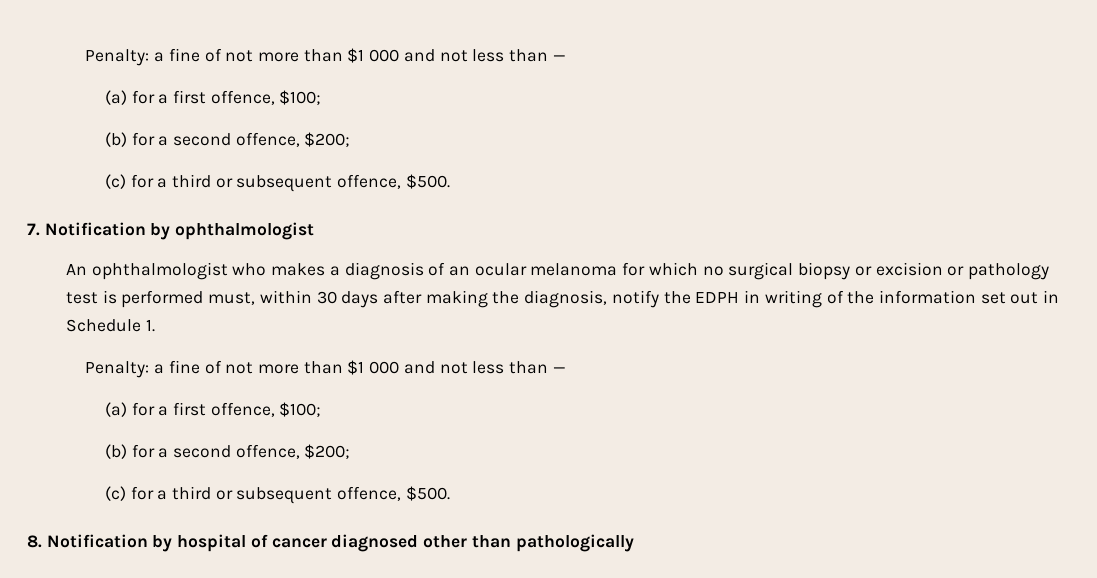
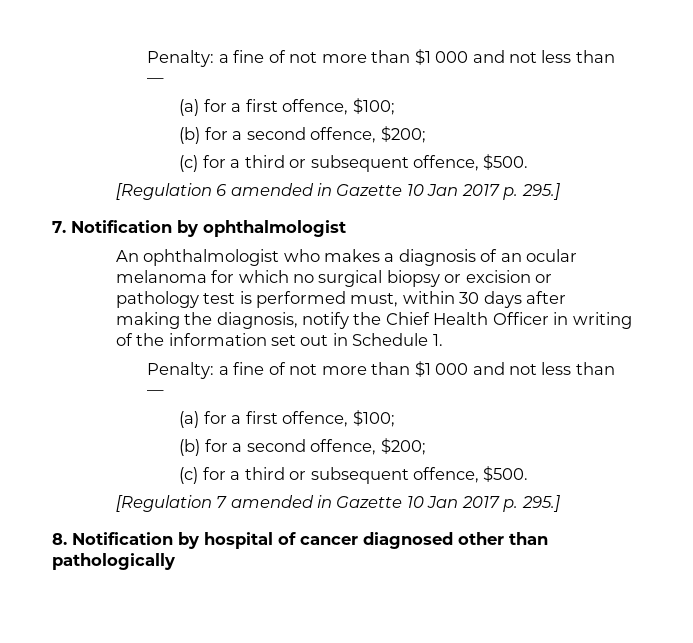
+ [Regulation 6 amended in Gazette 10 Jan 2017 p. 295.]
- An ophthalmologist who makes a diagnosis of an ocular melanoma for which no surgical biopsy or excision or pathology test is performed must, within 30 days after making the diagnosis, notify the EDPH in writing of the information set out in Schedule 1.
+ An ophthalmologist who makes a diagnosis of an ocular melanoma for which no surgical biopsy or excision or pathology test is performed must, within 30 days after making the diagnosis, notify the Chief Health Officer in writing of the information set out in Schedule 1.
+ [Regulation 7 amended in Gazette 10 Jan 2017 p. 295.]

